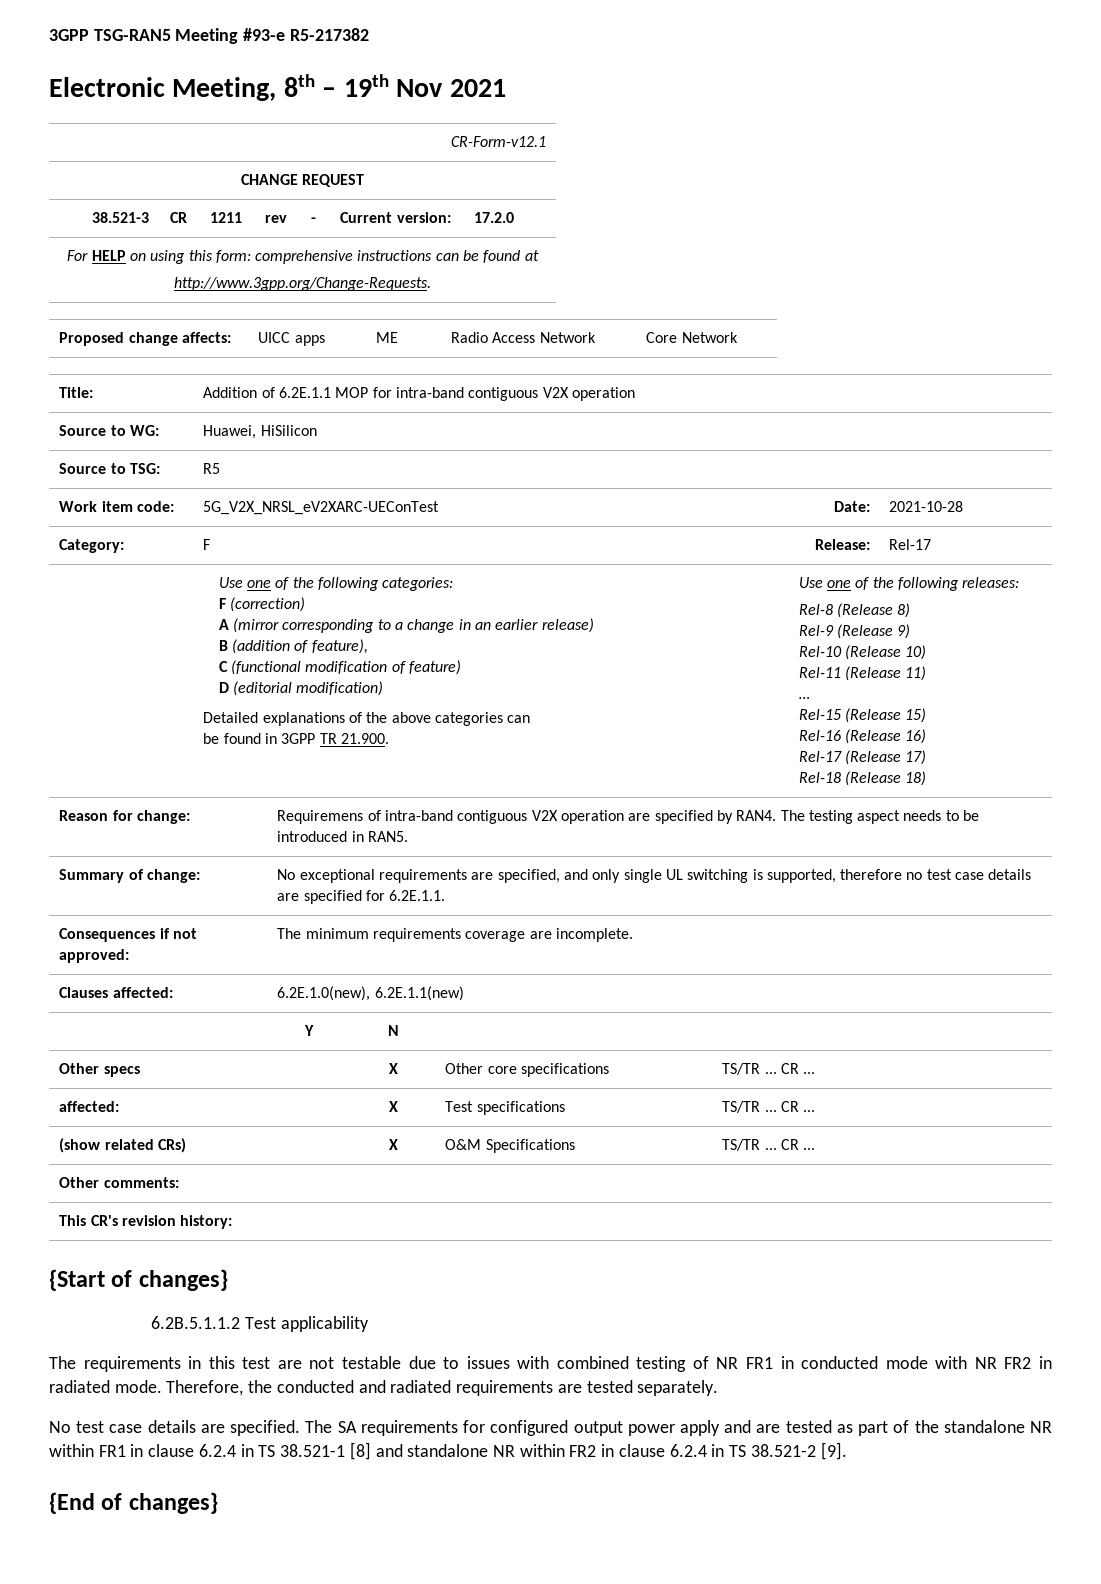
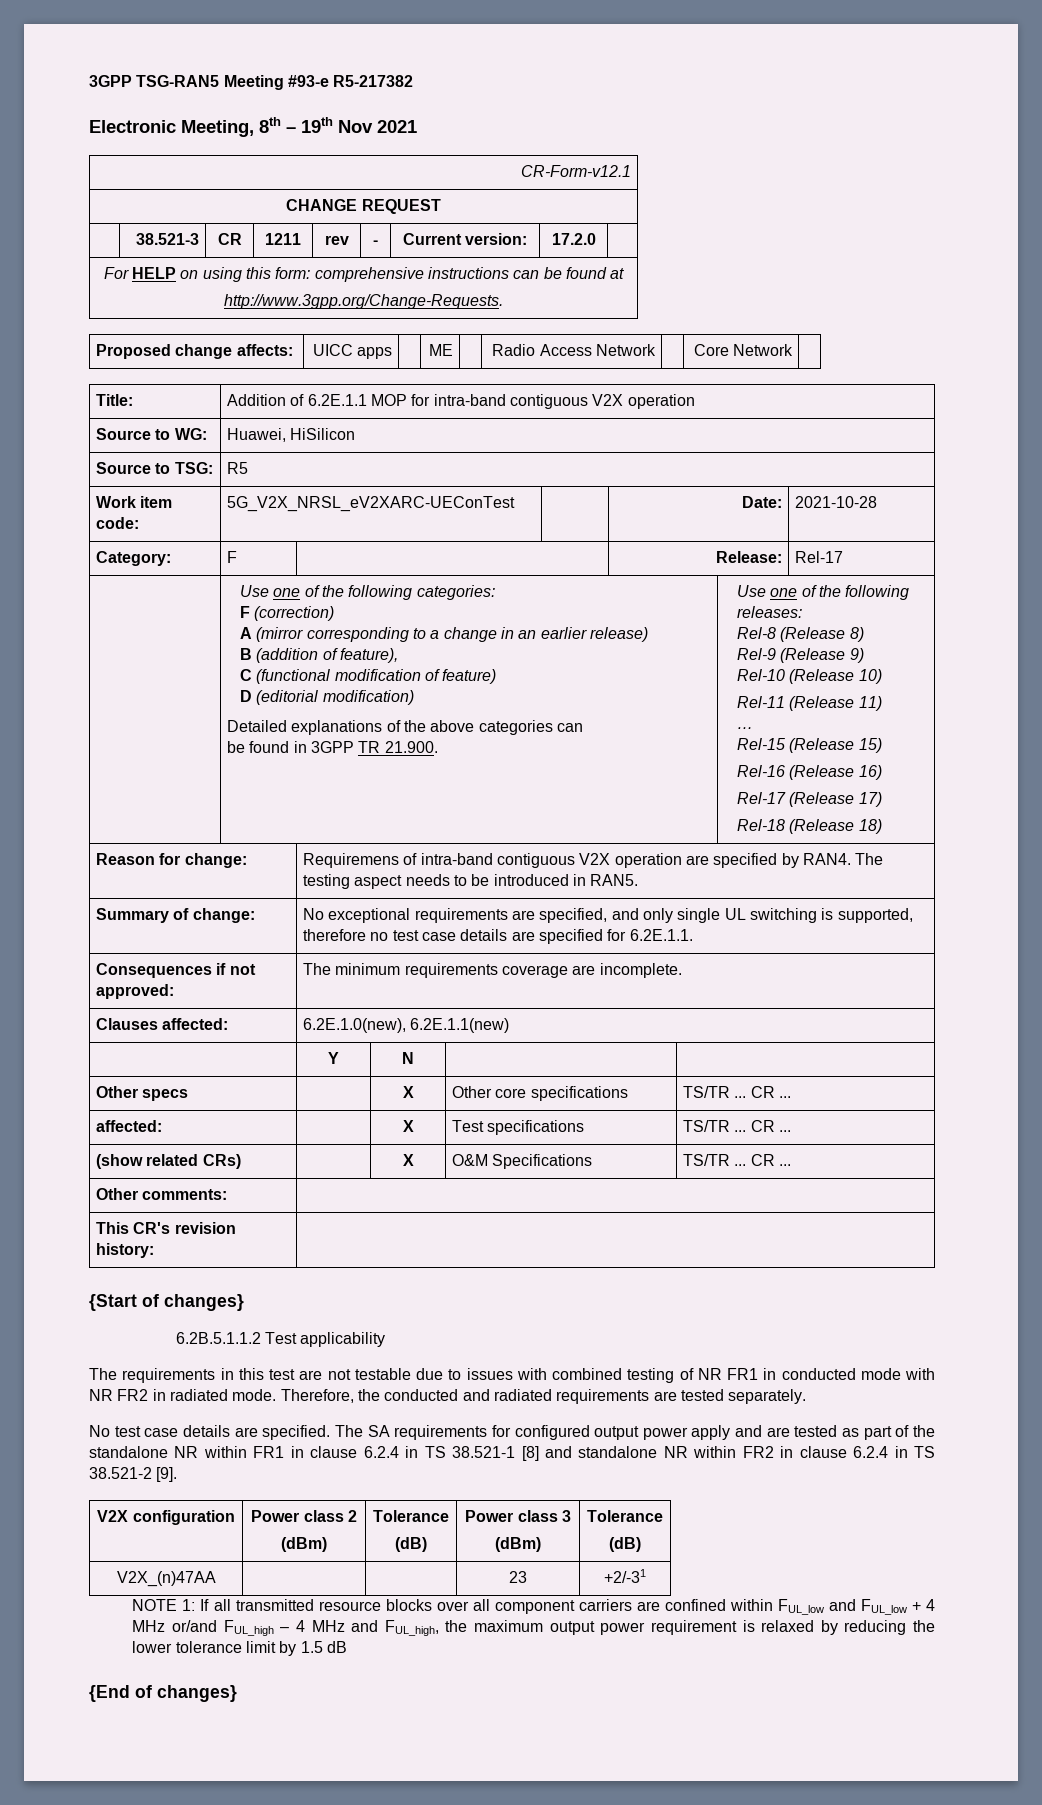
+ V2X configuration | Power class 2
+ (dBm) | Tolerance
+ (dB) | Power class 3
+ (dBm) | Tolerance
+ (dB)
+ V2X_(n)47AA | | | 23 | +2/-31
+ NOTE 1: If all transmitted resource blocks over all component carriers are confined within FUL_low and FUL_low + 4 MHz or/and FUL_high – 4 MHz and FUL_high, the maximum output power requirement is relaxed by reducing the lower tolerance limit by 1.5 dB

